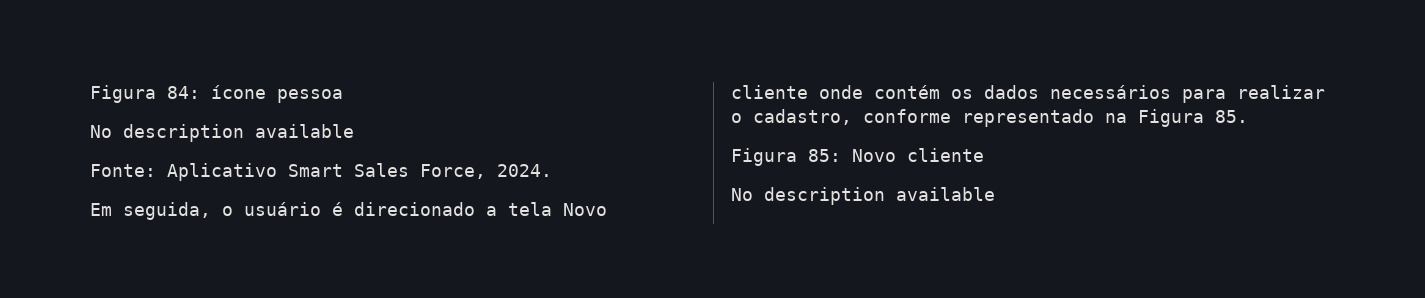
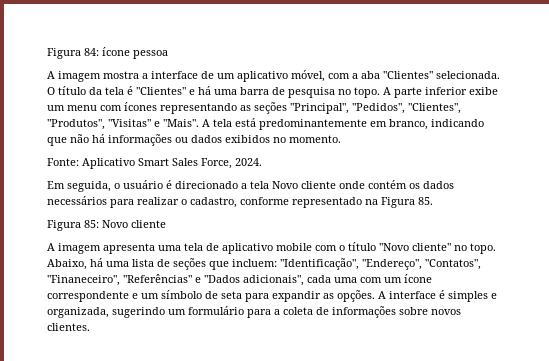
  Figura 84: ícone pessoa
- No description available
+ A imagem mostra a interface de um aplicativo móvel, com a aba "Clientes" selecionada. O título da tela é "Clientes" e há uma barra de pesquisa no topo. A parte inferior exibe um menu com ícones representando as seções "Principal", "Pedidos", "Clientes", "Produtos", "Visitas" e "Mais". A tela está predominantemente em branco, indicando que não há informações ou dados exibidos no momento.
  Figura 85: Novo cliente
- No description available
+ A imagem apresenta uma tela de aplicativo mobile com o título "Novo cliente" no topo. Abaixo, há uma lista de seções que incluem: "Identificação", "Endereço", "Contatos", "Finaneceiro", "Referências" e "Dados adicionais", cada uma com um ícone correspondente e um símbolo de seta para expandir as opções. A interface é simples e organizada, sugerindo um formulário para a coleta de informações sobre novos clientes.

